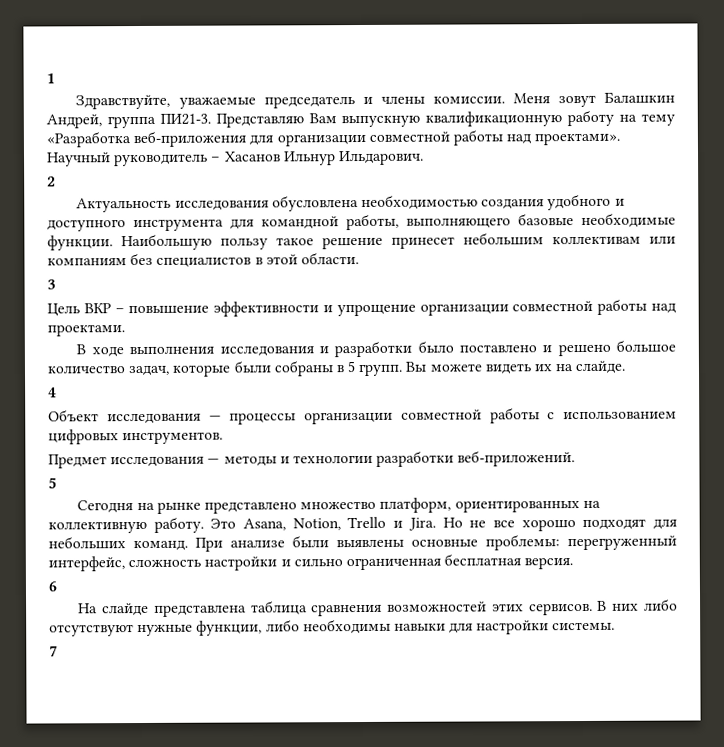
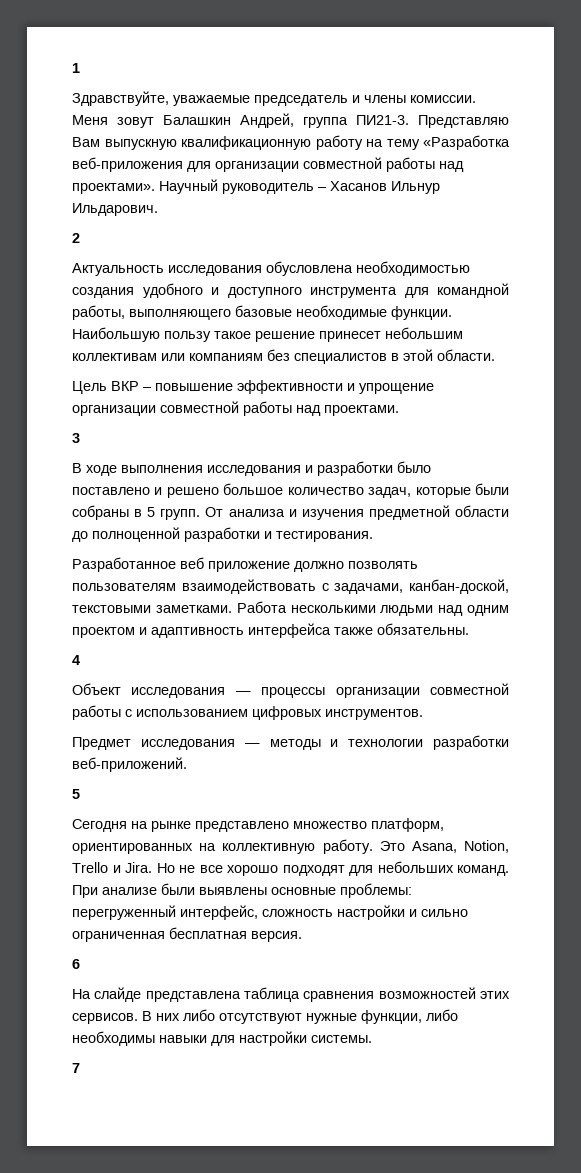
- 3
+ 3
- Вы можете видеть их на слайде.
+ От анализа и изучения предметной области до полноценной разработки и тестирования.
+ Разработанное веб приложение должно позволять пользователям взаимодействовать с задачами, канбан-доской, текстовыми заметками. Работа несколькими людьми над одним проектом и адаптивность интерфейса также обязательны.

